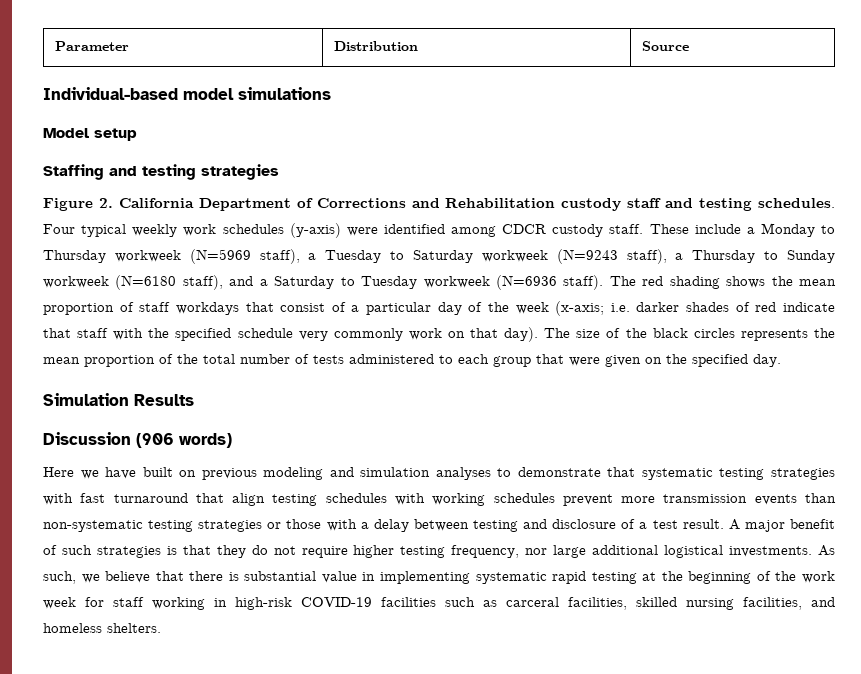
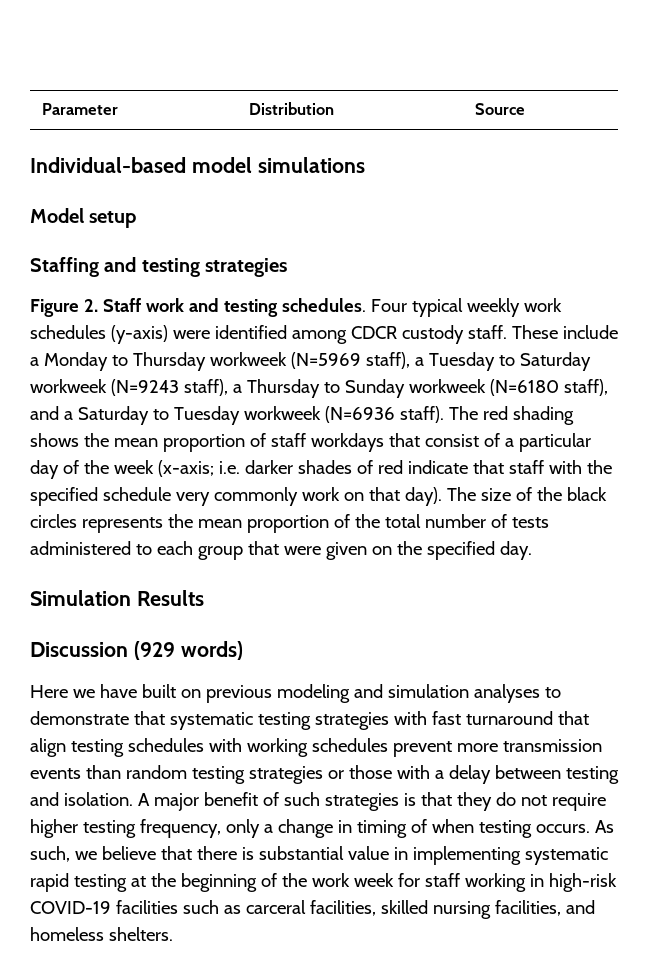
- Figure 2. California Department of Corrections and Rehabilitation custody staff and testing schedules.
+ Figure 2. Staff work and testing schedules.
- Discussion (906 words)
+ Discussion (929 words)
- Here we have built on previous modeling and simulation analyses to demonstrate that systematic testing strategies with fast turnaround that align testing schedules with working schedules prevent more transmission events than non-systematic testing strategies or those with a delay between testing and disclosure of a test result.
+ Here we have built on previous modeling and simulation analyses to demonstrate that systematic testing strategies with fast turnaround that align testing schedules with working schedules prevent more transmission events than random testing strategies or those with a delay between testing and isolation.
- A major benefit of such strategies is that they do not require higher testing frequency, nor large additional logistical investments.
+ A major benefit of such strategies is that they do not require higher testing frequency, only a change in timing of when testing occurs.

